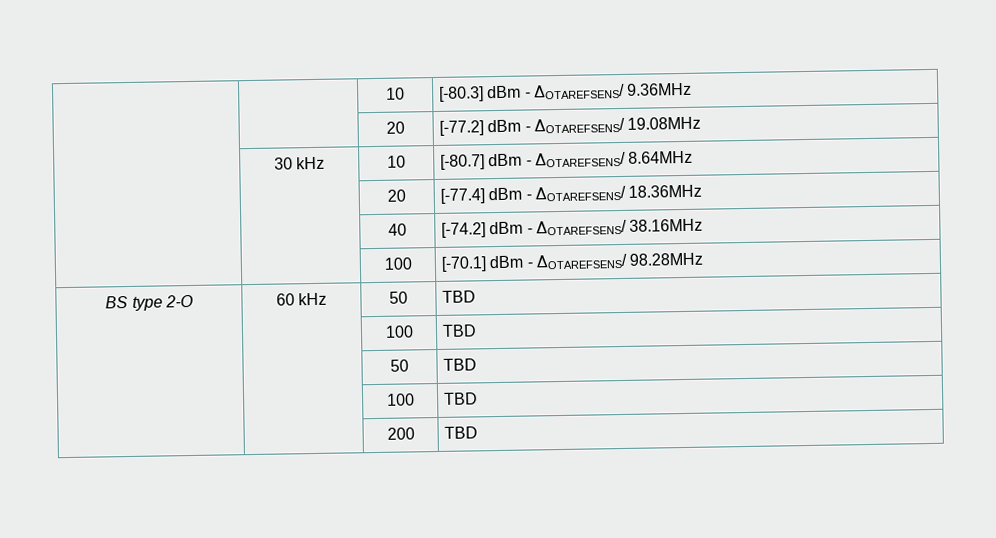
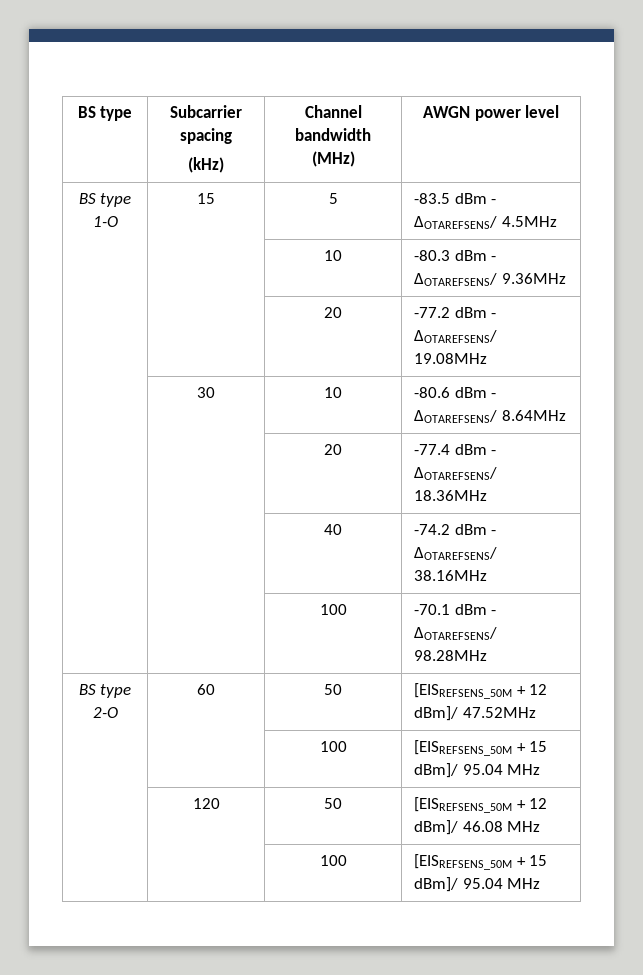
- | | 10 | [-80.3] dBm - ΔOTAREFSENS/ 9.36MHz
+ BS type | Subcarrier spacing
+ (kHz) | Channel bandwidth (MHz) | AWGN power level
+ BS type 1-O | 15 | 5 | -83.5 dBm - ΔOTAREFSENS/ 4.5MHz
+ | | 10 | -80.3 dBm - ΔOTAREFSENS/ 9.36MHz
- | | 20 | [-77.2] dBm - ΔOTAREFSENS/ 19.08MHz
+ | | 20 | -77.2 dBm - ΔOTAREFSENS/ 19.08MHz
- | 30 kHz | 10 | [-80.7] dBm - ΔOTAREFSENS/ 8.64MHz
+ | 30 | 10 | -80.6 dBm - ΔOTAREFSENS/ 8.64MHz
- | | 20 | [-77.4] dBm - ΔOTAREFSENS/ 18.36MHz
+ | | 20 | -77.4 dBm - ΔOTAREFSENS/ 18.36MHz
- | | 40 | [-74.2] dBm - ΔOTAREFSENS/ 38.16MHz
+ | | 40 | -74.2 dBm - ΔOTAREFSENS/ 38.16MHz
- | | 100 | [-70.1] dBm - ΔOTAREFSENS/ 98.28MHz
+ | | 100 | -70.1 dBm - ΔOTAREFSENS/ 98.28MHz
- BS type 2-O | 60 kHz | 50 | TBD
- | | 100 | TBD
- | | 50 | TBD
- | | 100 | TBD
- | | 200 | TBD
+ BS type 2-O | 60 | 50 | [EISREFSENS_50M + 12 dBm]/ 47.52MHz
+ | | 100 | [EISREFSENS_50M + 15 dBm]/ 95.04 MHz
+ | 120 | 50 | [EISREFSENS_50M + 12 dBm]/ 46.08 MHz
+ | | 100 | [EISREFSENS_50M + 15 dBm]/ 95.04 MHz

